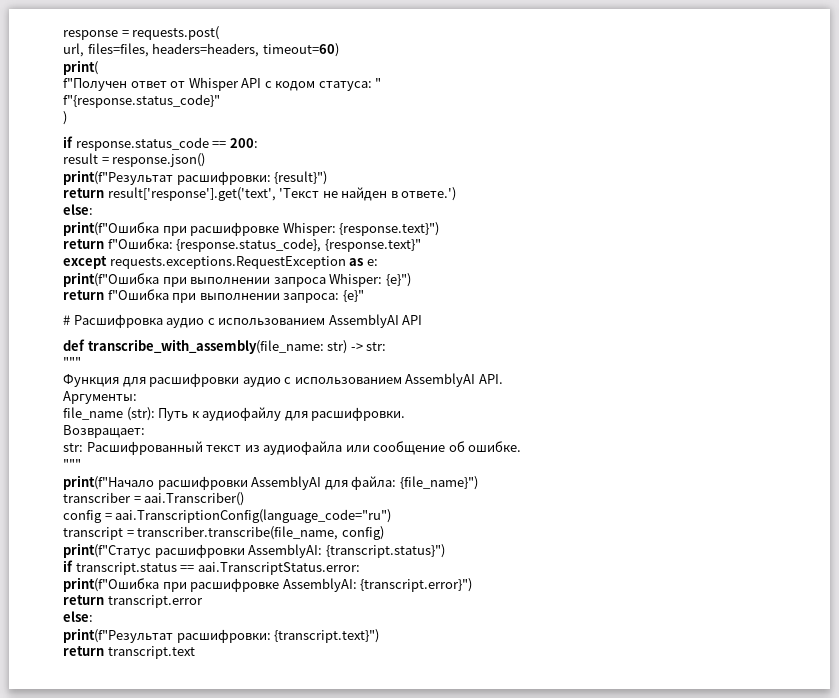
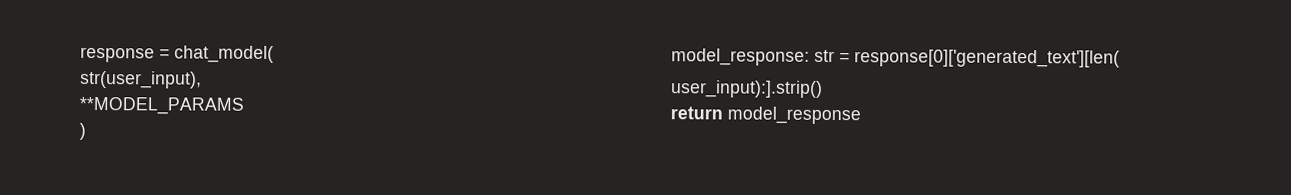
- response = requests.post(
- url, files=files, headers=headers, timeout=60)
- print(
- f"Получен ответ от Whisper API с кодом статуса: "
- f"{response.status_code}"
+ response = chat_model(
+ str(user_input),
+ **MODEL_PARAMS
  )
- if response.status_code == 200:
- result = response.json()
- print(f"Результат расшифровки: {result}")
- return result['response'].get('text', 'Текст не найден в ответе.')
- else:
- print(f"Ошибка при расшифровке Whisper: {response.text}")
- return f"Ошибка: {response.status_code}, {response.text}"
- except requests.exceptions.RequestException as e:
- print(f"Ошибка при выполнении запроса Whisper: {e}")
- return f"Ошибка при выполнении запроса: {e}"
- # Расшифровка аудио с использованием AssemblyAI API
- def transcribe_with_assembly(file_name: str) -> str:
- """
- Функция для расшифровки аудио с использованием AssemblyAI API.
- Аргументы:
- file_name (str): Путь к аудиофайлу для расшифровки.
- Возвращает:
- str: Расшифрованный текст из аудиофайла или сообщение об ошибке.
- """
- print(f"Начало расшифровки AssemblyAI для файла: {file_name}")
- transcriber = aai.Transcriber()
- config = aai.TranscriptionConfig(language_code="ru")
- transcript = transcriber.transcribe(file_name, config)
- print(f"Статус расшифровки AssemblyAI: {transcript.status}")
- if transcript.status == aai.TranscriptStatus.error:
- print(f"Ошибка при расшифровке AssemblyAI: {transcript.error}")
- return transcript.error
- else:
- print(f"Результат расшифровки: {transcript.text}")
- return transcript.text
+ model_response: str = response[0]['generated_text'][len(
+ user_input):].strip()
+ return model_response

